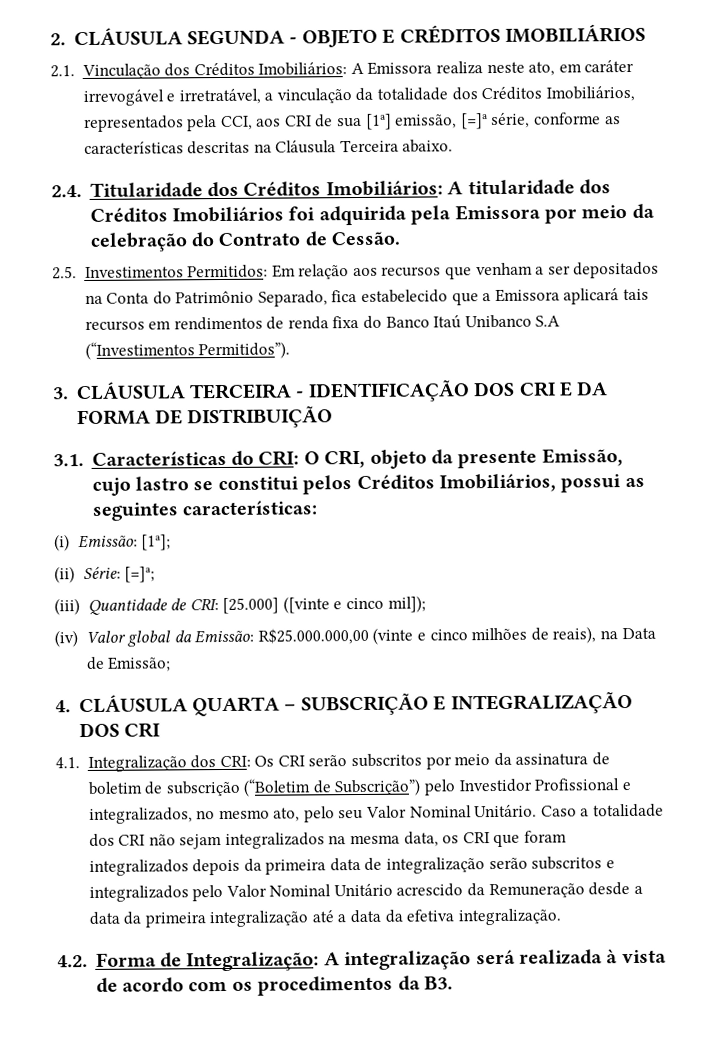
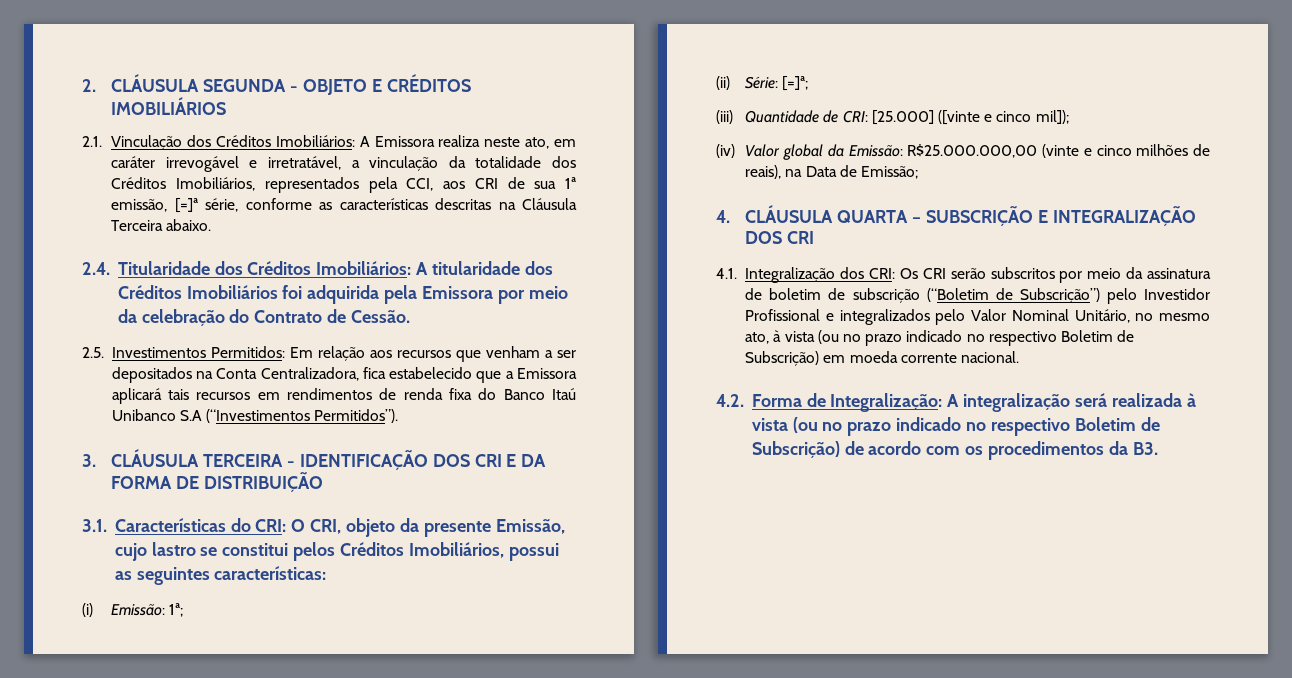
- 2.1. Vinculação dos Créditos Imobiliários: A Emissora realiza neste ato, em caráter irrevogável e irretratável, a vinculação da totalidade dos Créditos Imobiliários, representados pela CCI, aos CRI de sua [1ª] emissão, [=]ª série, conforme as características descritas na Cláusula Terceira abaixo.
+ 2.1. Vinculação dos Créditos Imobiliários: A Emissora realiza neste ato, em caráter irrevogável e irretratável, a vinculação da totalidade dos Créditos Imobiliários, representados pela CCI, aos CRI de sua 1ª emissão, [=]ª série, conforme as características descritas na Cláusula Terceira abaixo.
- 2.5. Investimentos Permitidos: Em relação aos recursos que venham a ser depositados na Conta do Patrimônio Separado, fica estabelecido que a Emissora aplicará tais recursos em rendimentos de renda fixa do Banco Itaú Unibanco S.A (“Investimentos Permitidos”).
+ 2.5. Investimentos Permitidos: Em relação aos recursos que venham a ser depositados na Conta Centralizadora, fica estabelecido que a Emissora aplicará tais recursos em rendimentos de renda fixa do Banco Itaú Unibanco S.A (“Investimentos Permitidos”).
- (i) Emissão: [1ª];
+ (i) Emissão: 1ª;
- 4.1. Integralização dos CRI: Os CRI serão subscritos por meio da assinatura de boletim de subscrição (“Boletim de Subscrição”) pelo Investidor Profissional e integralizados, no mesmo ato, pelo seu Valor Nominal Unitário. Caso a totalidade dos CRI não sejam integralizados na mesma data, os CRI que foram integralizados depois da primeira data de integralização serão subscritos e integralizados pelo Valor Nominal Unitário acrescido da Remuneração desde a data da primeira integralização até a data da efetiva integralização.
+ 4.1. Integralização dos CRI: Os CRI serão subscritos por meio da assinatura de boletim de subscrição (“Boletim de Subscrição”) pelo Investidor Profissional e integralizados pelo Valor Nominal Unitário, no mesmo ato, à vista (ou no prazo indicado no respectivo Boletim de Subscrição) em moeda corrente nacional.
- 4.2. Forma de Integralização: A integralização será realizada à vista de acordo com os procedimentos da B3.
+ 4.2. Forma de Integralização: A integralização será realizada à vista (ou no prazo indicado no respectivo Boletim de Subscrição) de acordo com os procedimentos da B3.

